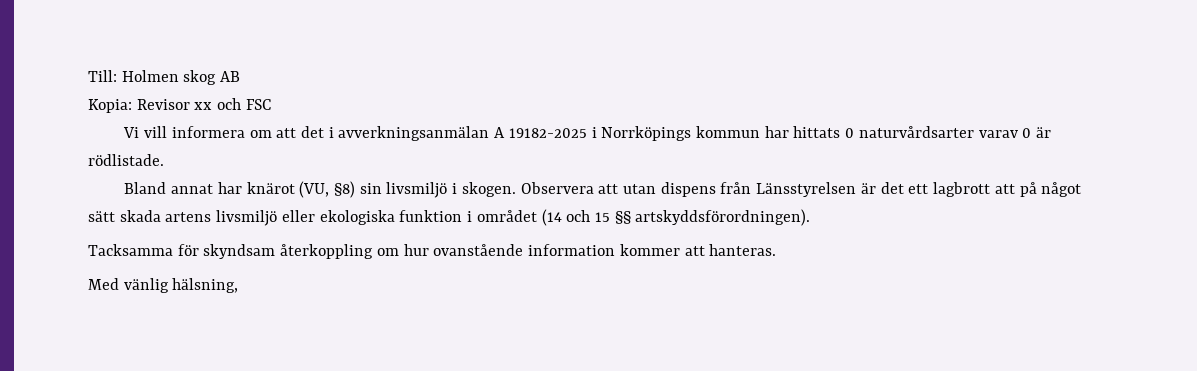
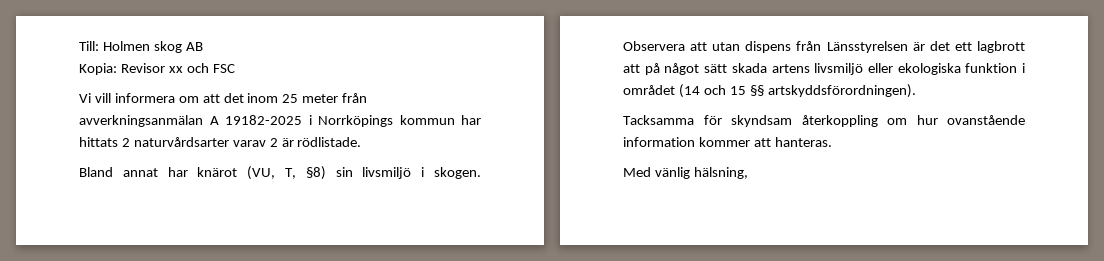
- Vi vill informera om att det i avverkningsanmälan A 19182-2025 i Norrköpings kommun har hittats 0 naturvårdsarter varav 0 är rödlistade.
+ Vi vill informera om att det inom 25 meter från avverkningsanmälan A 19182-2025 i Norrköpings kommun har hittats 2 naturvårdsarter varav 2 är rödlistade.
- Bland annat har knärot (VU, §8) sin livsmiljö i skogen.
+ Bland annat har knärot (VU, T, §8) sin livsmiljö i skogen.

